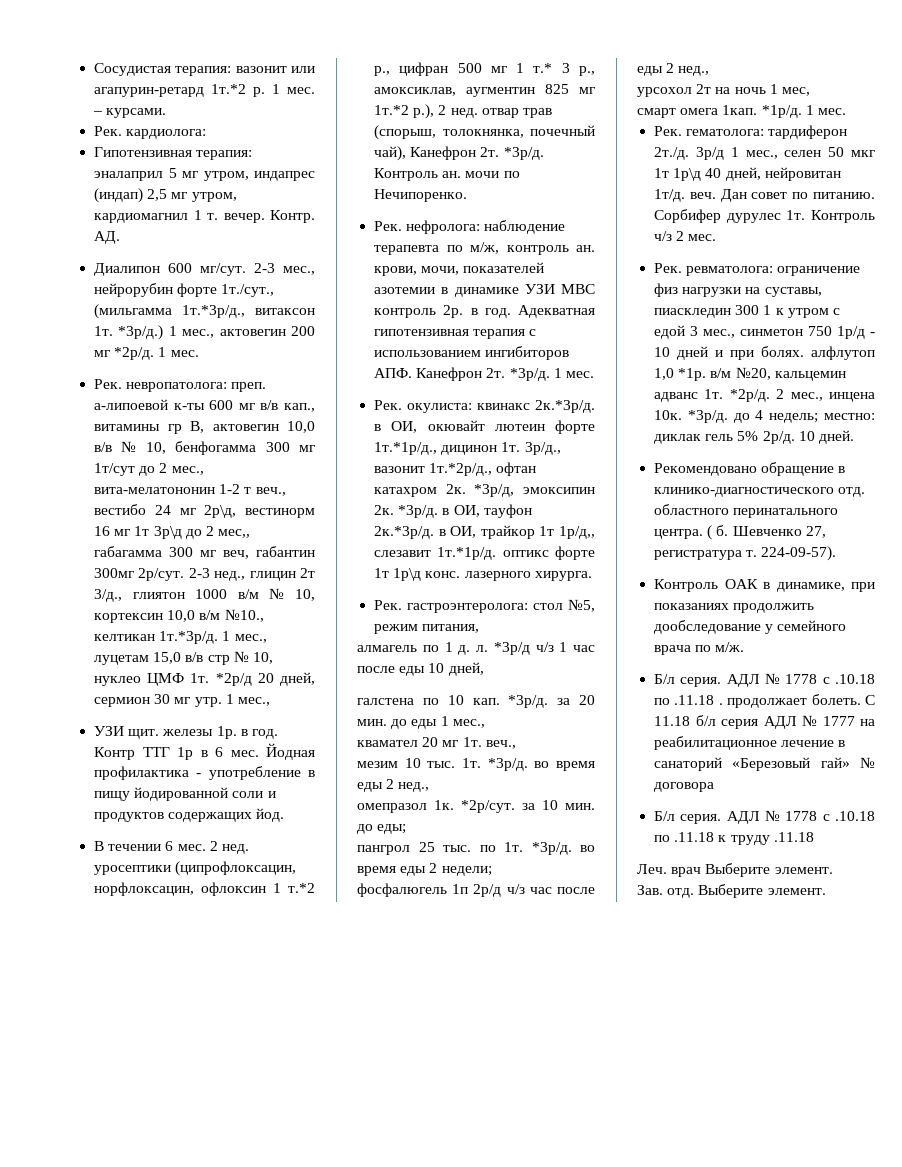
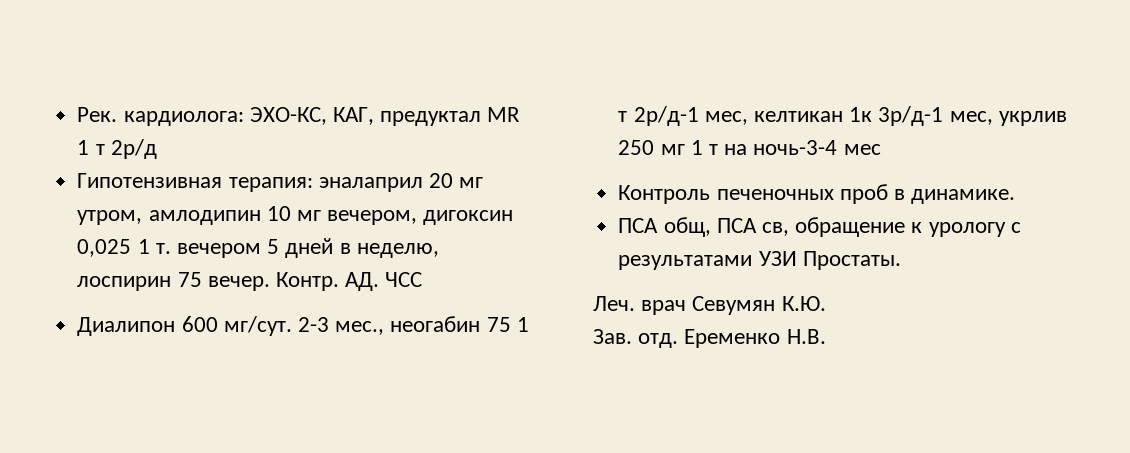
- Сосудистая терапия: вазонит или агапурин-ретард 1т.*2 р. 1 мес. – курсами.
- Рек. кардиолога:
+ Рек. кардиолога: ЭХО-КС, КАГ, предуктал MR 1 т 2р/д
- Гипотензивная терапия: эналаприл 5 мг утром, индапрес (индап) 2,5 мг утром, кардиомагнил 1 т. вечер.
+ Гипотензивная терапия: эналаприл 20 мг утром, амлодипин 10 мг вечером, дигоксин 0,025 1 т. вечером 5 дней в неделю, лоспирин 75 вечер.
- АД.
+ АД. ЧСС
- 2-3 мес., нейрорубин форте 1т./сут., (мильгамма 1т.*3р/д., витаксон 1т. *3р/д.) 1 мес., актовегин 200 мг *2р/д. 1 мес.
- Рек. невропатолога: преп. а-липоевой к-ты 600 мг в/в кап., витамины гр В, актовегин 10,0 в/в № 10, бенфогамма 300 мг 1т/сут до 2 мес., вита-мелатононин 1-2 т веч., вестибо 24 мг 2р\д, вестинорм 16 мг 1т 3р\д до 2 мес,, габагамма 300 мг веч, габантин 300мг 2р/сут. 2-3 нед., глицин 2т 3/д., глиятон 1000 в/м № 10, кортексин 10,0 в/м №10., келтикан 1т.*3р/д. 1 мес., луцетам 15,0 в/в стр № 10, нуклео ЦМФ 1т. *2р/д 20 дней, сермион 30 мг утр. 1 мес.,
- УЗИ щит. железы 1р. в год. Контр ТТГ 1р в 6 мес. Йодная профилактика - употребление в пищу йодированной соли и продуктов содержащих йод.
- В течении 6 мес. 2 нед. уросептики (ципрофлоксацин, норфлоксацин, офлоксин 1 т.*2 р., цифран 500 мг 1 т.* 3 р., амоксиклав, аугментин 825 мг 1т.*2 р.), 2 нед. отвар трав (спорыш, толокнянка, почечный чай), Канефрон 2т. *3р/д. Контроль ан. мочи по Нечипоренко.
- Рек. нефролога: наблюдение терапевта по м/ж, контроль ан. крови, мочи, показателей азотемии в динамике УЗИ МВС контроль 2р. в год. Адекватная гипотензивная терапия с использованием ингибиторов АПФ. Канефрон 2т. *3р/д. 1 мес.
- Рек. окулиста: квинакс 2к.*3р/д. в ОИ, окювайт лютеин форте 1т.*1р/д., дицинон 1т. 3р/д., вазонит 1т.*2р/д., офтан катахром 2к. *3р/д, эмоксипин 2к. *3р/д. в ОИ, тауфон 2к.*3р/д. в ОИ, трайкор 1т 1р/д,, слезавит 1т.*1р/д. оптикс форте 1т 1р\д конс. лазерного хирурга.
- Рек. гастроэнтеролога: стол №5, режим питания,
- алмагель по 1 д. л. *3р/д ч/з 1 час после еды 10 дней,
- галстена по 10 кап. *3р/д. за 20 мин. до еды 1 мес.,
- квамател 20 мг 1т. веч.,
- мезим 10 тыс. 1т. *3р/д. во время еды 2 нед.,
- омепразол 1к. *2р/сут. за 10 мин. до еды;
- пангрол 25 тыс. по 1т. *3р/д. во время еды 2 недели;
- фосфалюгель 1п 2р/д ч/з час после еды 2 нед.,
- урсохол 2т на ночь 1 мес,
- смарт омега 1кап. *1р/д. 1 мес.
- Рек. гематолога: тардиферон 2т./д. 3р/д 1 мес., селен 50 мкг 1т 1р\д 40 дней, нейровитан 1т/д. веч. Дан совет по питанию. Сорбифер дурулес 1т. Контроль ч/з 2 мес.
- Рек. ревматолога: ограничение физ нагрузки на суставы, пиаскледин 300 1 к утром с едой 3 мес., синметон 750 1р/д - 10 дней и при болях. алфлутоп 1,0 *1р. в/м №20, кальцемин адванс 1т. *2р/д. 2 мес., инцена 10к. *3р/д. до 4 недель; местно: диклак гель 5% 2р/д. 10 дней.
- Рекомендовано обращение в клинико-диагностического отд. областного перинатального центра. ( б. Шевченко 27, регистратура т. 224-09-57).
- Контроль ОАК в динамике, при показаниях продолжить дообследование у семейного врача по м/ж.
- Б/л серия. АДЛ № 1778 с .10.18 по .11.18 . продолжает болеть. С 11.18 б/л серия АДЛ № 1777 на реабилитационное лечение в санаторий «Березовый гай» № договора
- Б/л серия. АДЛ № 1778 с .10.18 по .11.18 к труду .11.18
+ 2-3 мес., неогабин 75 1 т 2р/д-1 мес, келтикан 1к 3р/д-1 мес, укрлив 250 мг 1 т на ночь-3-4 мес
+ Контроль печеночных проб в динамике.
+ ПСА общ, ПСА св, обращение к урологу с результатами УЗИ Простаты.
- Леч. врач Выберите элемент.
+ Леч. врач Севумян К.Ю.
- Зав. отд. Выберите элемент.
+ Зав. отд. Еременко Н.В.

